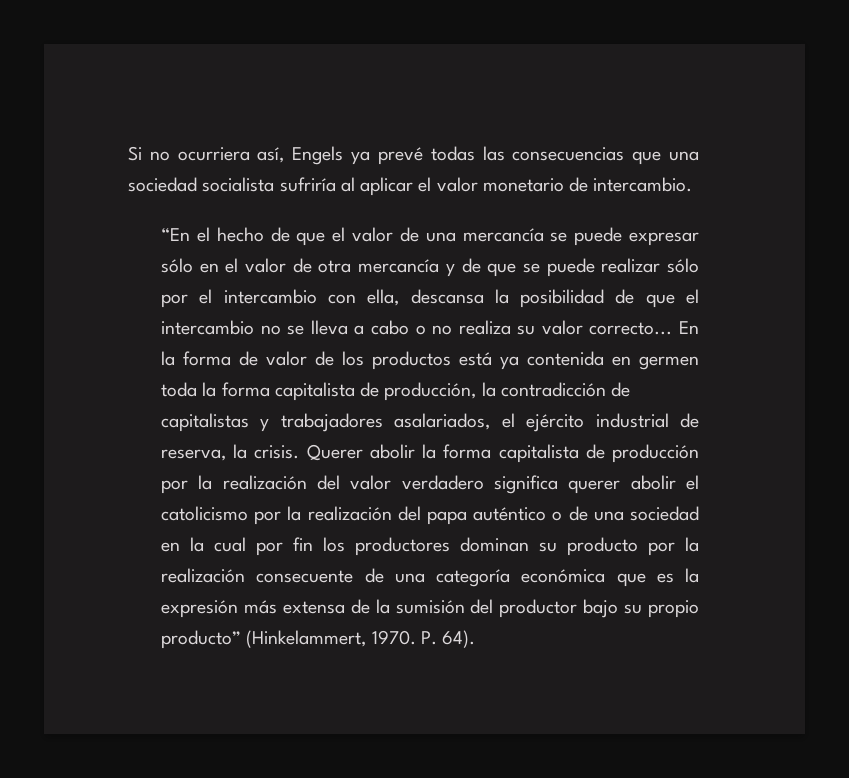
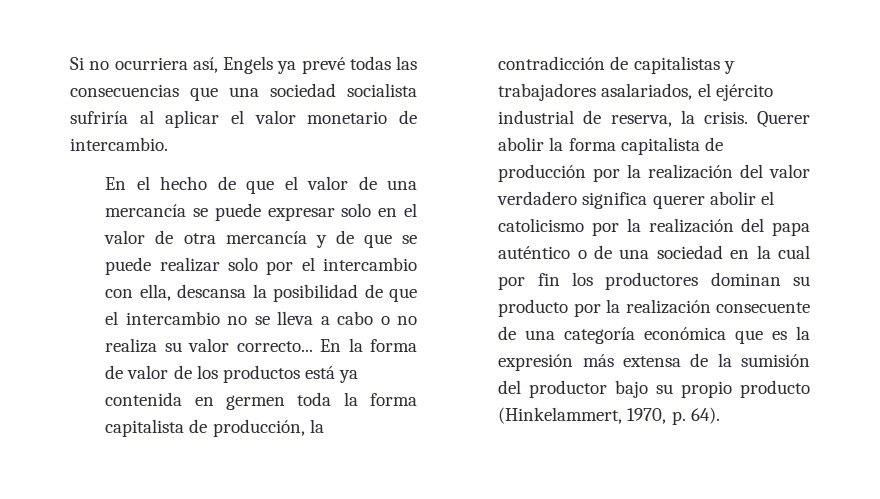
- “En el hecho de que el valor de una mercancía se puede expresar sólo en el valor de otra mercancía y de que se puede realizar sólo por el intercambio con ella, descansa la posibilidad de que el intercambio no se lleva a cabo o no realiza su valor correcto...
+ En el hecho de que el valor de una mercancía se puede expresar solo en el valor de otra mercancía y de que se puede realizar solo por el intercambio con ella, descansa la posibilidad de que el intercambio no se lleva a cabo o no realiza su valor correcto...
- Querer abolir la forma capitalista de producción por la realización del valor verdadero significa querer abolir el catolicismo por la realización del papa auténtico o de una sociedad en la cual por fin los productores dominan su producto por la realización consecuente de una categoría económica que es la expresión más extensa de la sumisión del productor bajo su propio producto” (Hinkelammert, 1970. P. 64).
+ Querer abolir la forma capitalista de producción por la realización del valor verdadero significa querer abolir el catolicismo por la realización del papa auténtico o de una sociedad en la cual por fin los productores dominan su producto por la realización consecuente de una categoría económica que es la expresión más extensa de la sumisión del productor bajo su propio producto (Hinkelammert, 1970, p. 64).

